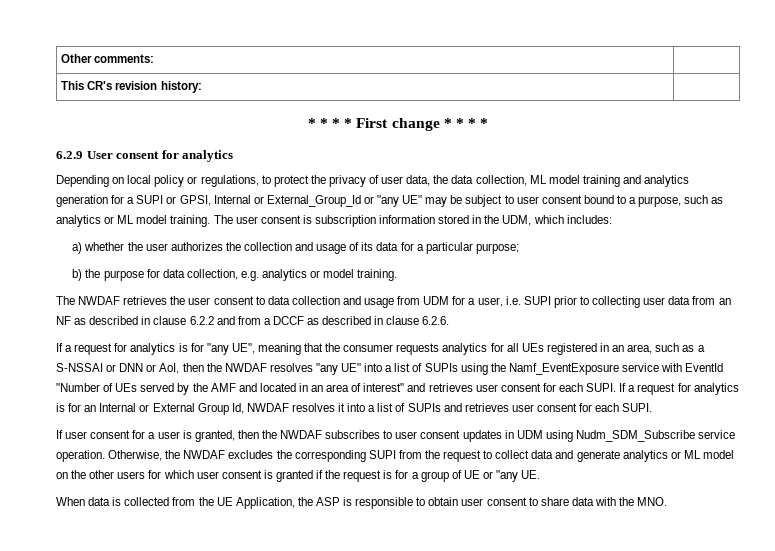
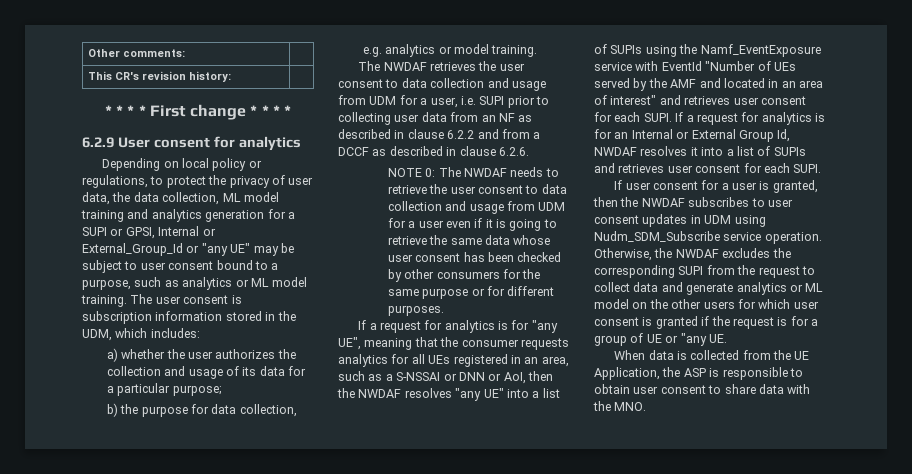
+ NOTE 0: The NWDAF needs to retrieve the user consent to data collection and usage from UDM for a user even if it is going to retrieve the same data whose user consent has been checked by other consumers for the same purpose or for different purposes.

